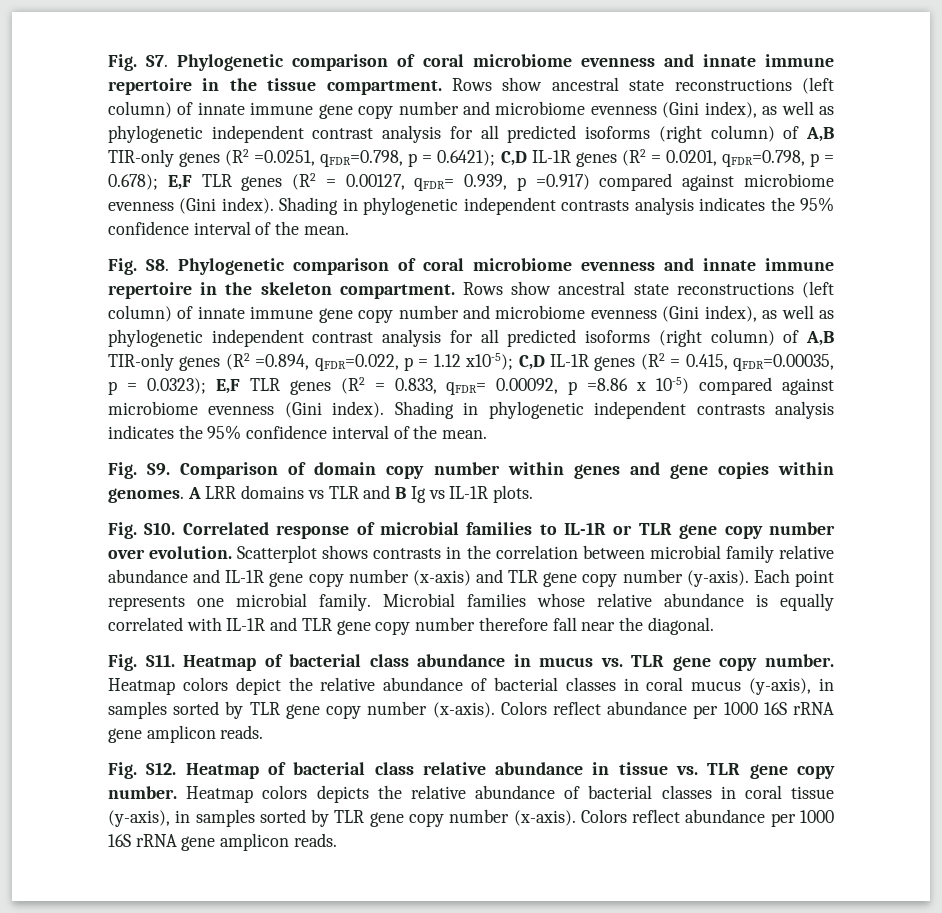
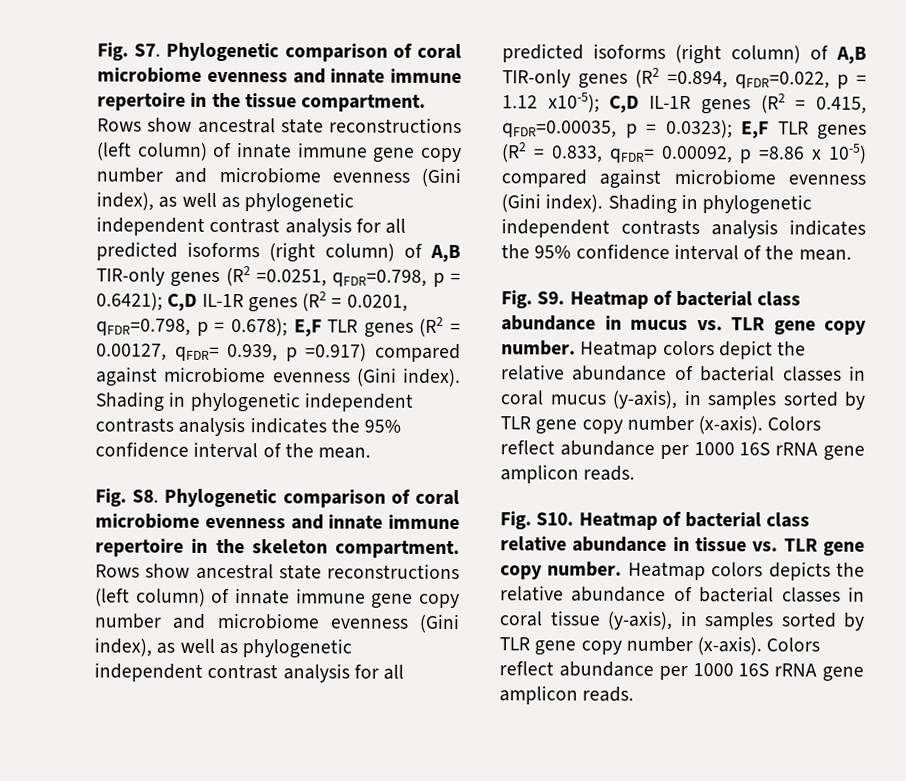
- Fig. S9. Comparison of domain copy number within genes and gene copies within genomes. A LRR domains vs TLR and B Ig vs IL-1R plots.
- Fig. S10. Correlated response of microbial families to IL-1R or TLR gene copy number over evolution. Scatterplot shows contrasts in the correlation between microbial family relative abundance and IL-1R gene copy number (x-axis) and TLR gene copy number (y-axis). Each point represents one microbial family. Microbial families whose relative abundance is equally correlated with IL-1R and TLR gene copy number therefore fall near the diagonal.
- Fig. S11. Heatmap of bacterial class abundance in mucus vs. TLR gene copy number.
+ Fig. S9. Heatmap of bacterial class abundance in mucus vs. TLR gene copy number.
- Fig. S12. Heatmap of bacterial class relative abundance in tissue vs. TLR gene copy number.
+ Fig. S10. Heatmap of bacterial class relative abundance in tissue vs. TLR gene copy number.

